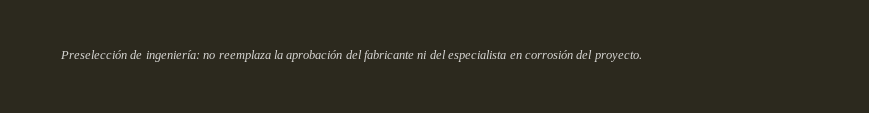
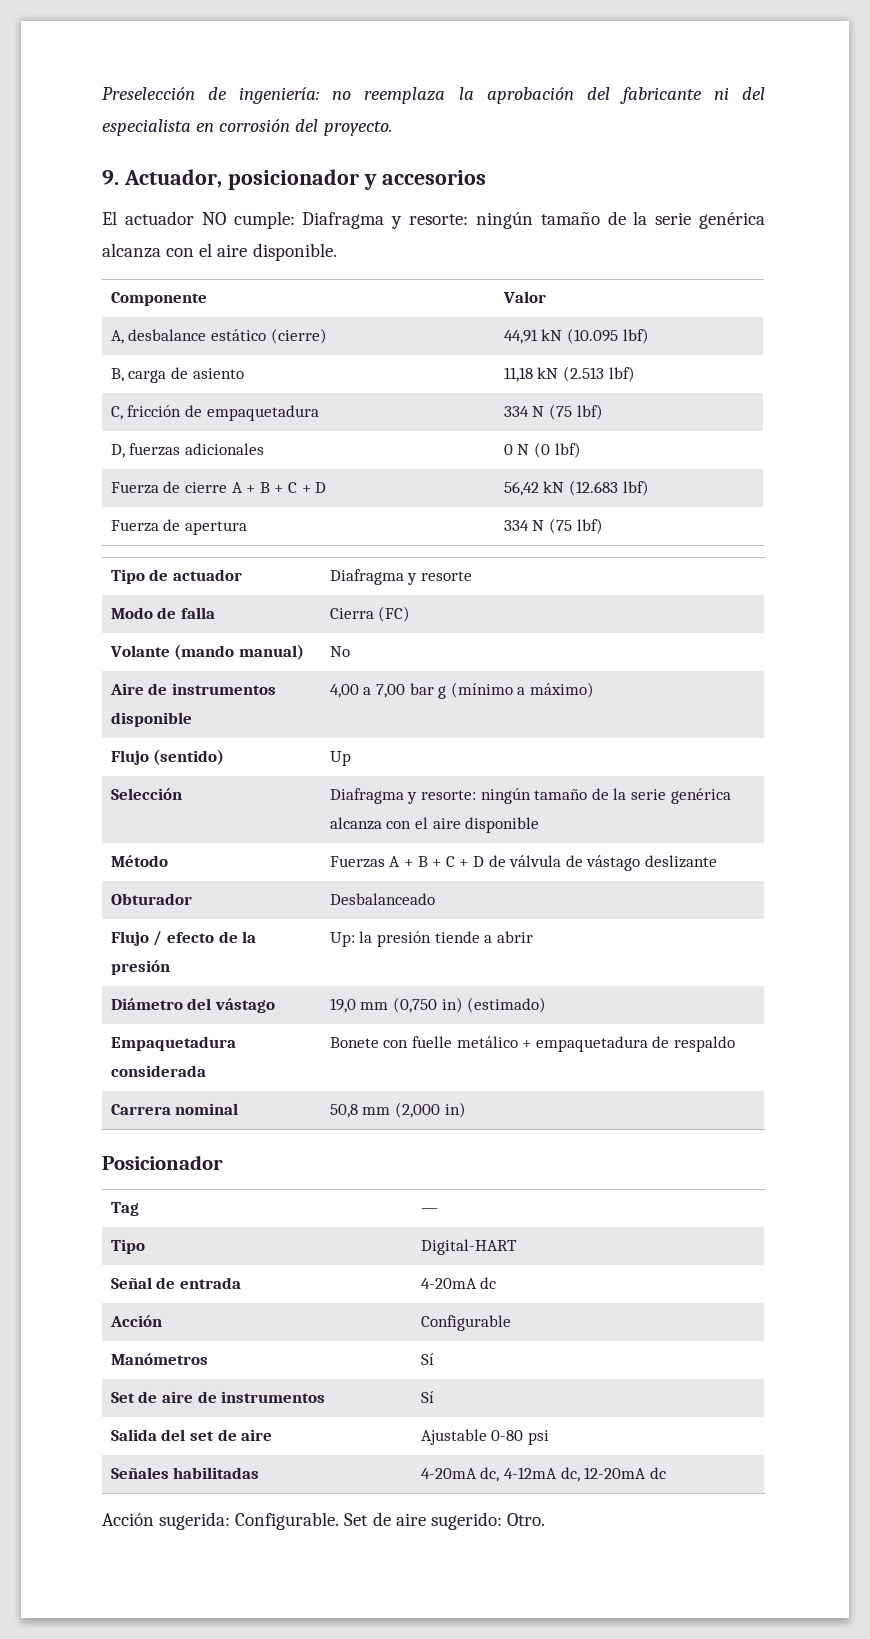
+ 9. Actuador, posicionador y accesorios
+ El actuador NO cumple: Diafragma y resorte: ningún tamaño de la serie genérica alcanza con el aire disponible.
+ Componente | Valor
+ A, desbalance estático (cierre) | 44,91 kN (10.095 lbf)
+ B, carga de asiento | 11,18 kN (2.513 lbf)
+ C, fricción de empaquetadura | 334 N (75 lbf)
+ D, fuerzas adicionales | 0 N (0 lbf)
+ Fuerza de cierre A + B + C + D | 56,42 kN (12.683 lbf)
+ Fuerza de apertura | 334 N (75 lbf)
+ Tipo de actuador | Diafragma y resorte
+ Modo de falla | Cierra (FC)
+ Volante (mando manual) | No
+ Aire de instrumentos disponible | 4,00 a 7,00 bar g (mínimo a máximo)
+ Flujo (sentido) | Up
+ Selección | Diafragma y resorte: ningún tamaño de la serie genérica alcanza con el aire disponible
+ Método | Fuerzas A + B + C + D de válvula de vástago deslizante
+ Obturador | Desbalanceado
+ Flujo / efecto de la presión | Up: la presión tiende a abrir
+ Diámetro del vástago | 19,0 mm (0,750 in) (estimado)
+ Empaquetadura considerada | Bonete con fuelle metálico + empaquetadura de respaldo
+ Carrera nominal | 50,8 mm (2,000 in)
+ Posicionador
+ Tag | —
+ Tipo | Digital-HART
+ Señal de entrada | 4-20mA dc
+ Acción | Configurable
+ Manómetros | Sí
+ Set de aire de instrumentos | Sí
+ Salida del set de aire | Ajustable 0-80 psi
+ Señales habilitadas | 4-20mA dc, 4-12mA dc, 12-20mA dc
+ Acción sugerida: Configurable. Set de aire sugerido: Otro.

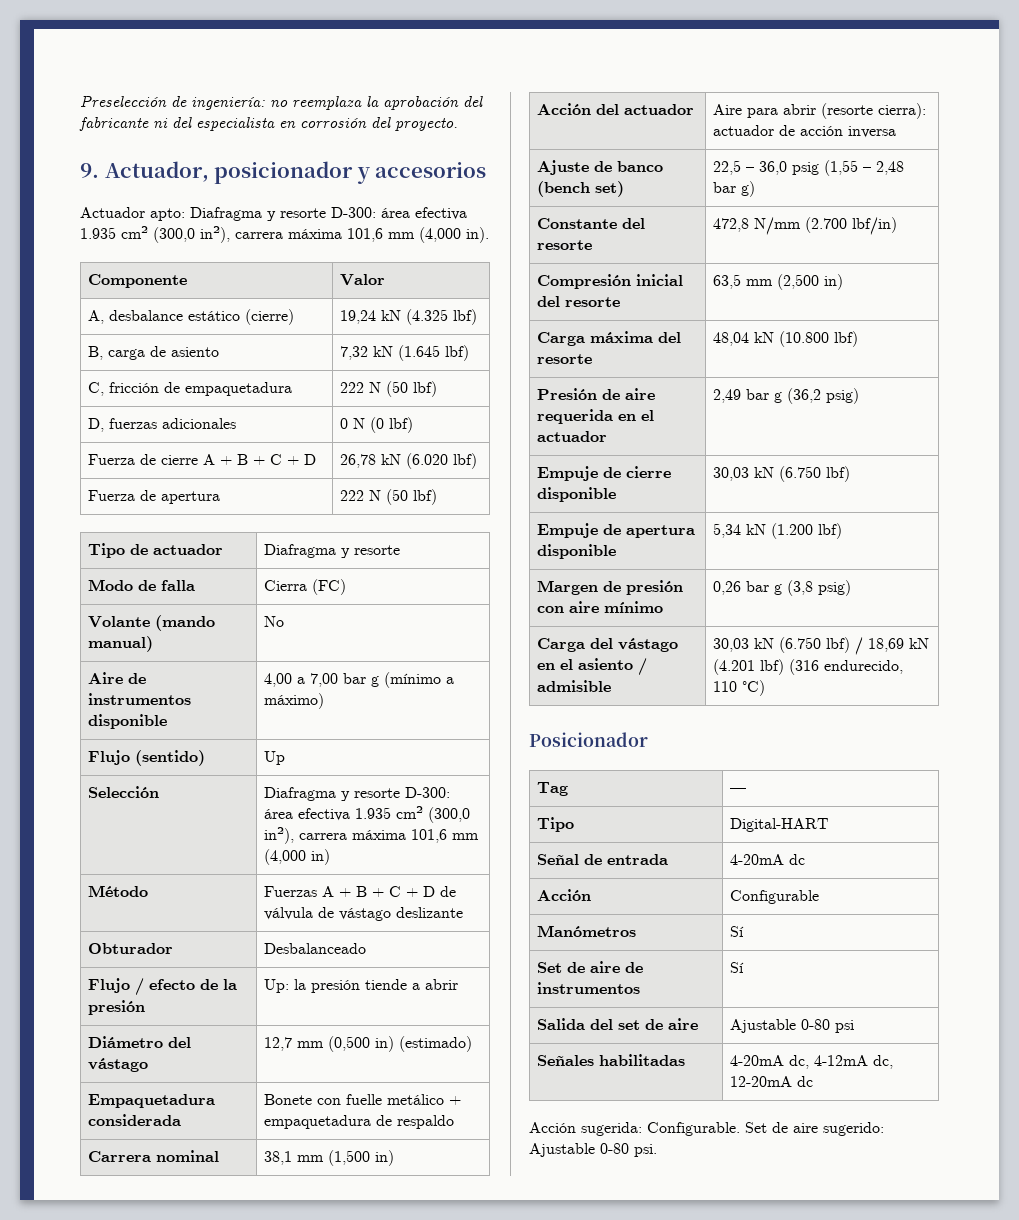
- El actuador NO cumple: Diafragma y resorte: ningún tamaño de la serie genérica alcanza con el aire disponible.
+ Actuador apto: Diafragma y resorte D-300: área efectiva 1.935 cm² (300,0 in²), carrera máxima 101,6 mm (4,000 in).
- A, desbalance estático (cierre) | 44,91 kN (10.095 lbf)
+ A, desbalance estático (cierre) | 19,24 kN (4.325 lbf)
- B, carga de asiento | 11,18 kN (2.513 lbf)
+ B, carga de asiento | 7,32 kN (1.645 lbf)
- C, fricción de empaquetadura | 334 N (75 lbf)
+ C, fricción de empaquetadura | 222 N (50 lbf)
- Fuerza de cierre A + B + C + D | 56,42 kN (12.683 lbf)
+ Fuerza de cierre A + B + C + D | 26,78 kN (6.020 lbf)
- Fuerza de apertura | 334 N (75 lbf)
+ Fuerza de apertura | 222 N (50 lbf)
- Selección | Diafragma y resorte: ningún tamaño de la serie genérica alcanza con el aire disponible
+ Selección | Diafragma y resorte D-300: área efectiva 1.935 cm² (300,0 in²), carrera máxima 101,6 mm (4,000 in)
- Diámetro del vástago | 19,0 mm (0,750 in) (estimado)
+ Diámetro del vástago | 12,7 mm (0,500 in) (estimado)
- Carrera nominal | 50,8 mm (2,000 in)
+ Carrera nominal | 38,1 mm (1,500 in)
+ Acción del actuador | Aire para abrir (resorte cierra): actuador de acción inversa
+ Ajuste de banco (bench set) | 22,5 – 36,0 psig (1,55 – 2,48 bar g)
+ Constante del resorte | 472,8 N/mm (2.700 lbf/in)
+ Compresión inicial del resorte | 63,5 mm (2,500 in)
+ Carga máxima del resorte | 48,04 kN (10.800 lbf)
+ Presión de aire requerida en el actuador | 2,49 bar g (36,2 psig)
+ Empuje de cierre disponible | 30,03 kN (6.750 lbf)
+ Empuje de apertura disponible | 5,34 kN (1.200 lbf)
+ Margen de presión con aire mínimo | 0,26 bar g (3,8 psig)
+ Carga del vástago en el asiento / admisible | 30,03 kN (6.750 lbf) / 18,69 kN (4.201 lbf) (316 endurecido, 110 °C)
- Set de aire sugerido: Otro.
+ Set de aire sugerido: Ajustable 0-80 psi.

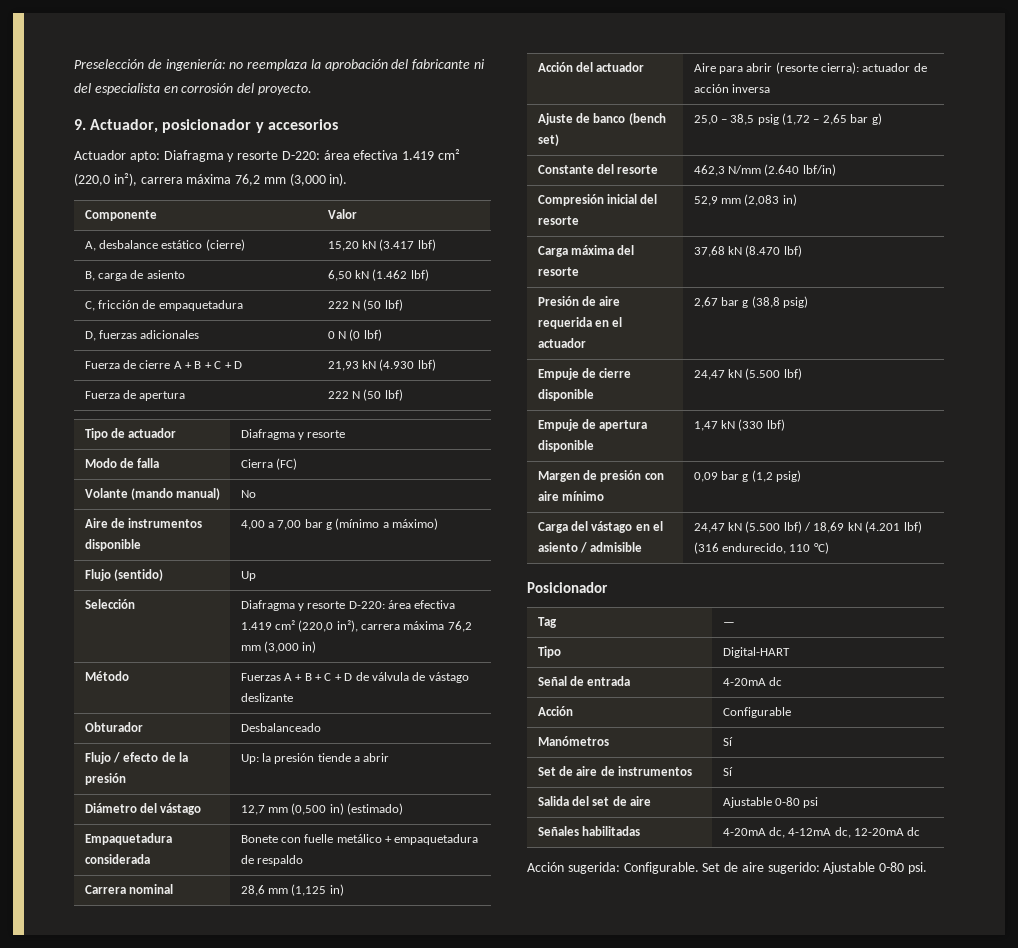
- Actuador apto: Diafragma y resorte D-300: área efectiva 1.935 cm² (300,0 in²), carrera máxima 101,6 mm (4,000 in).
+ Actuador apto: Diafragma y resorte D-220: área efectiva 1.419 cm² (220,0 in²), carrera máxima 76,2 mm (3,000 in).
- A, desbalance estático (cierre) | 19,24 kN (4.325 lbf)
+ A, desbalance estático (cierre) | 15,20 kN (3.417 lbf)
- B, carga de asiento | 7,32 kN (1.645 lbf)
+ B, carga de asiento | 6,50 kN (1.462 lbf)
- Fuerza de cierre A + B + C + D | 26,78 kN (6.020 lbf)
+ Fuerza de cierre A + B + C + D | 21,93 kN (4.930 lbf)
- Selección | Diafragma y resorte D-300: área efectiva 1.935 cm² (300,0 in²), carrera máxima 101,6 mm (4,000 in)
+ Selección | Diafragma y resorte D-220: área efectiva 1.419 cm² (220,0 in²), carrera máxima 76,2 mm (3,000 in)
- Carrera nominal | 38,1 mm (1,500 in)
+ Carrera nominal | 28,6 mm (1,125 in)
- Ajuste de banco (bench set) | 22,5 – 36,0 psig (1,55 – 2,48 bar g)
+ Ajuste de banco (bench set) | 25,0 – 38,5 psig (1,72 – 2,65 bar g)
- Constante del resorte | 472,8 N/mm (2.700 lbf/in)
+ Constante del resorte | 462,3 N/mm (2.640 lbf/in)
- Compresión inicial del resorte | 63,5 mm (2,500 in)
+ Compresión inicial del resorte | 52,9 mm (2,083 in)
- Carga máxima del resorte | 48,04 kN (10.800 lbf)
+ Carga máxima del resorte | 37,68 kN (8.470 lbf)
- Presión de aire requerida en el actuador | 2,49 bar g (36,2 psig)
+ Presión de aire requerida en el actuador | 2,67 bar g (38,8 psig)
- Empuje de cierre disponible | 30,03 kN (6.750 lbf)
+ Empuje de cierre disponible | 24,47 kN (5.500 lbf)
- Empuje de apertura disponible | 5,34 kN (1.200 lbf)
+ Empuje de apertura disponible | 1,47 kN (330 lbf)
- Margen de presión con aire mínimo | 0,26 bar g (3,8 psig)
+ Margen de presión con aire mínimo | 0,09 bar g (1,2 psig)
- Carga del vástago en el asiento / admisible | 30,03 kN (6.750 lbf) / 18,69 kN (4.201 lbf) (316 endurecido, 110 °C)
+ Carga del vástago en el asiento / admisible | 24,47 kN (5.500 lbf) / 18,69 kN (4.201 lbf) (316 endurecido, 110 °C)

